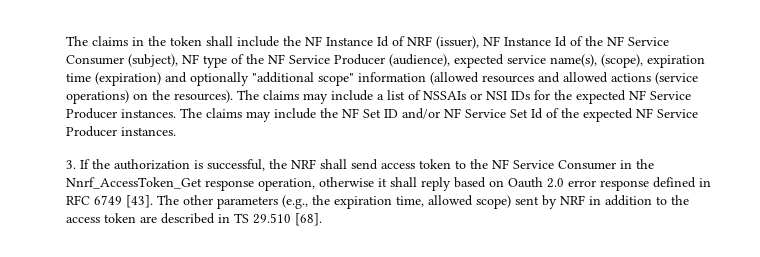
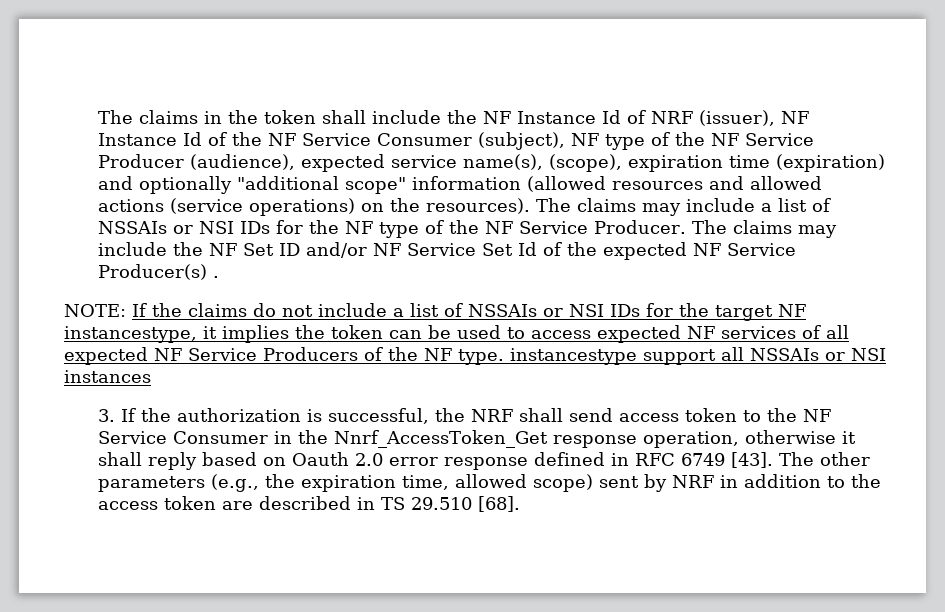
- The claims may include a list of NSSAIs or NSI IDs for the expected NF Service Producer instances.
+ The claims may include a list of NSSAIs or NSI IDs for the NF type of the NF Service Producer.
- The claims may include the NF Set ID and/or NF Service Set Id of the expected NF Service Producer instances.
+ The claims may include the NF Set ID and/or NF Service Set Id of the expected NF Service Producer(s) .
+ NOTE: If the claims do not include a list of NSSAIs or NSI IDs for the target NF instancestype, it implies the token can be used to access expected NF services of all expected NF Service Producers of the NF type. instancestype support all NSSAIs or NSI instances

